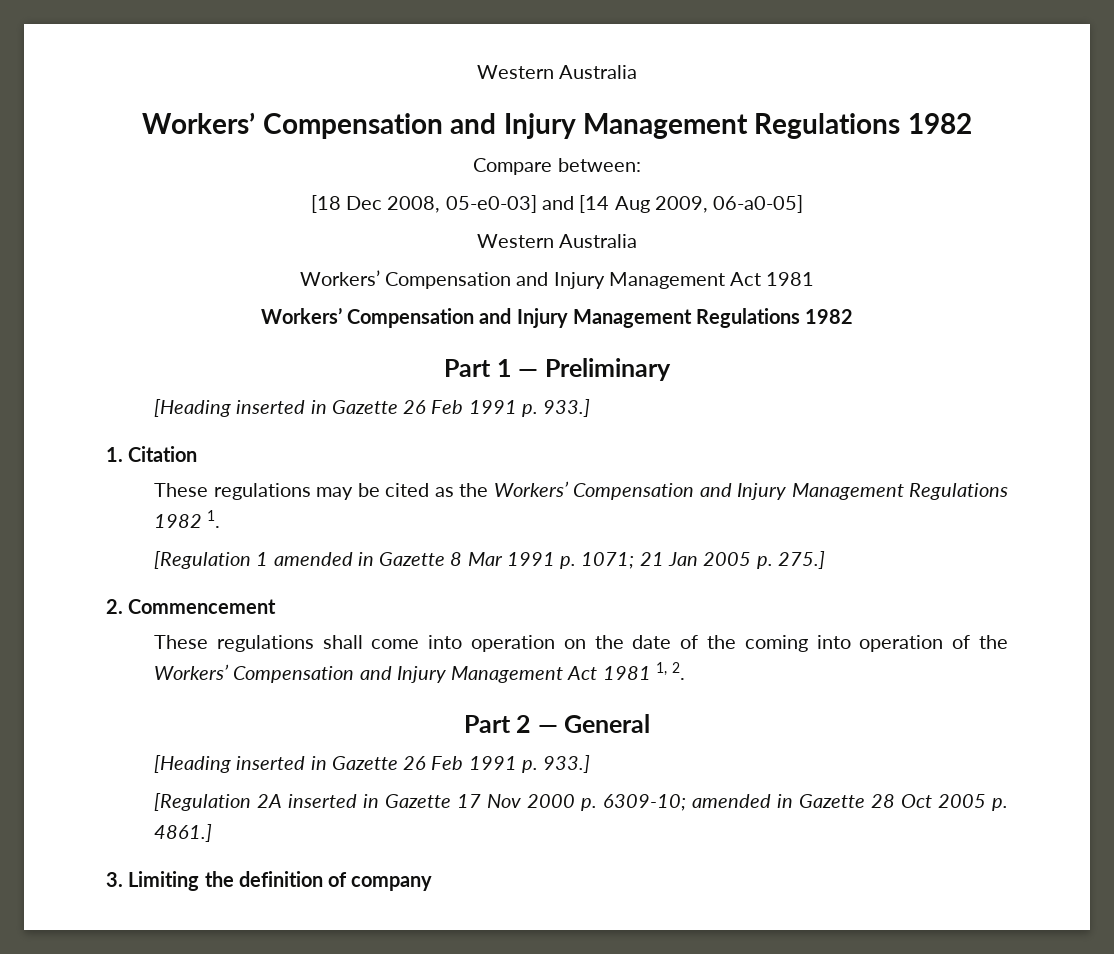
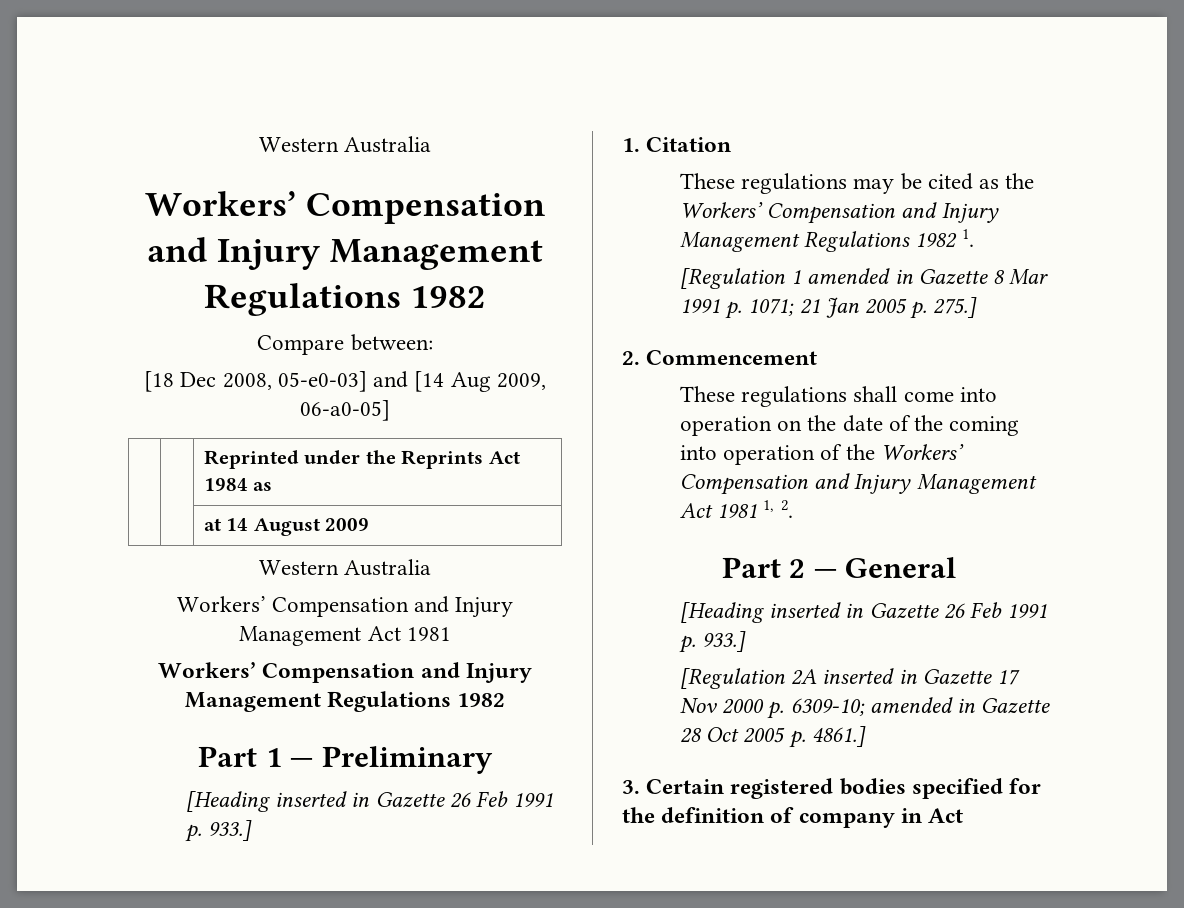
+ | | Reprinted under the Reprints Act 1984 as
+ | | at 14 August 2009
- 3. Limiting the definition of company
+ 3. Certain registered bodies specified for the definition of company in Act

